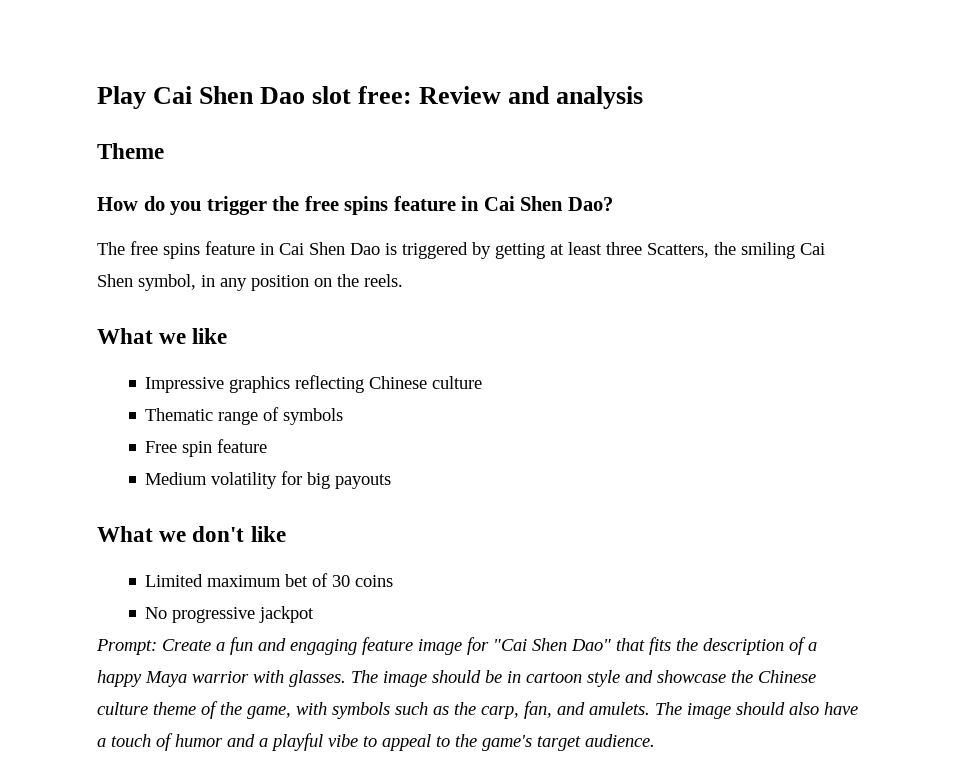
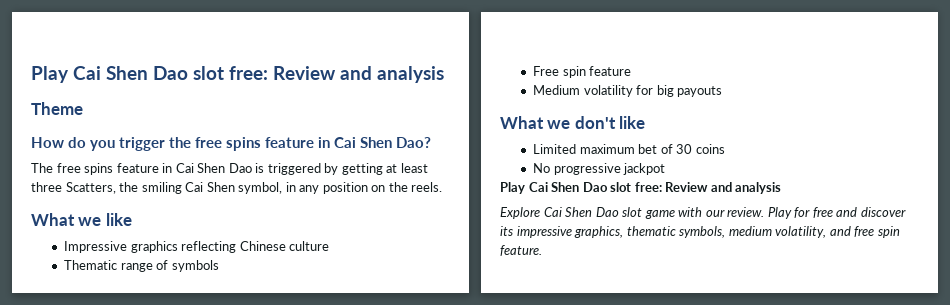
  No progressive jackpot
- Prompt: Create a fun and engaging feature image for "Cai Shen Dao" that fits the description of a happy Maya warrior with glasses. The image should be in cartoon style and showcase the Chinese culture theme of the game, with symbols such as the carp, fan, and amulets. The image should also have a touch of humor and a playful vibe to appeal to the game's target audience.
+ Play Cai Shen Dao slot free: Review and analysis
+ Explore Cai Shen Dao slot game with our review. Play for free and discover its impressive graphics, thematic symbols, medium volatility, and free spin feature.

